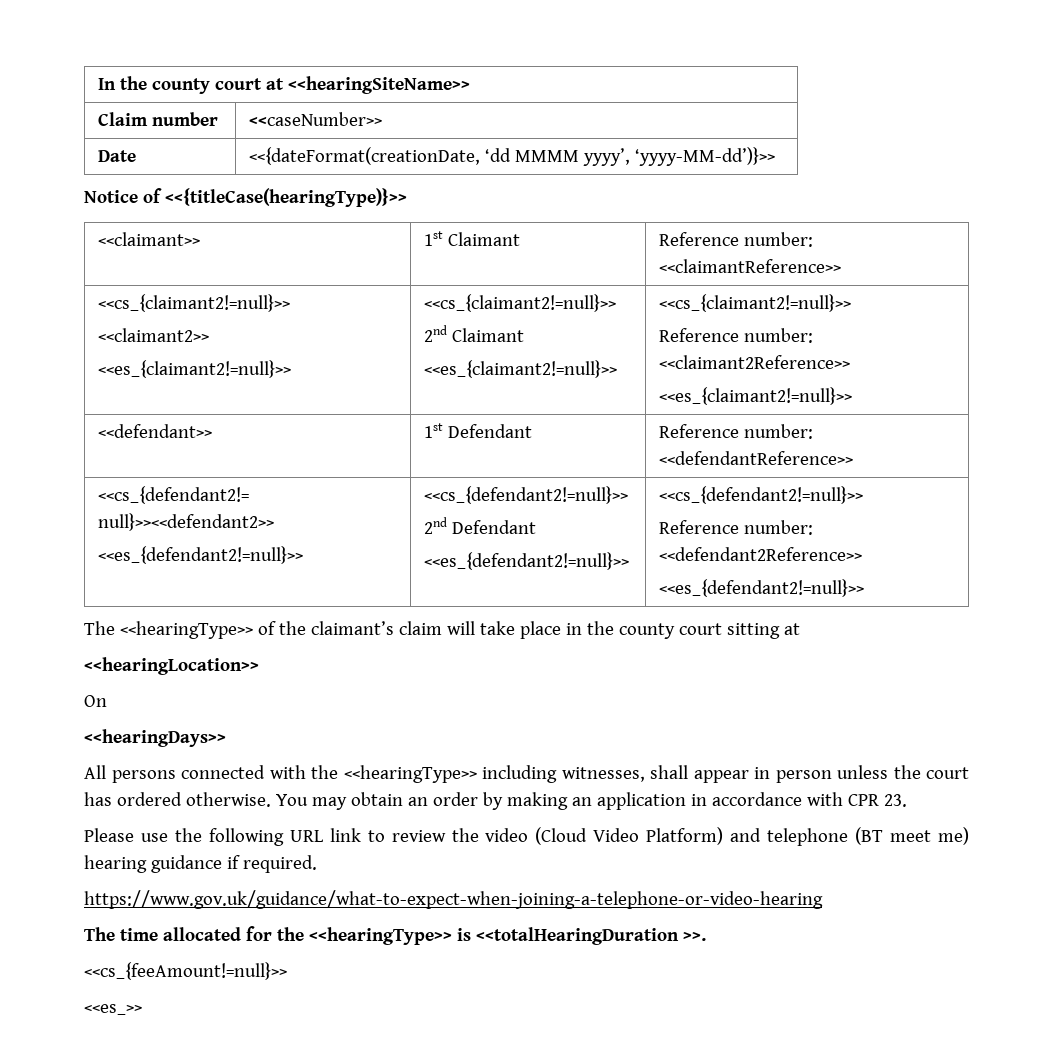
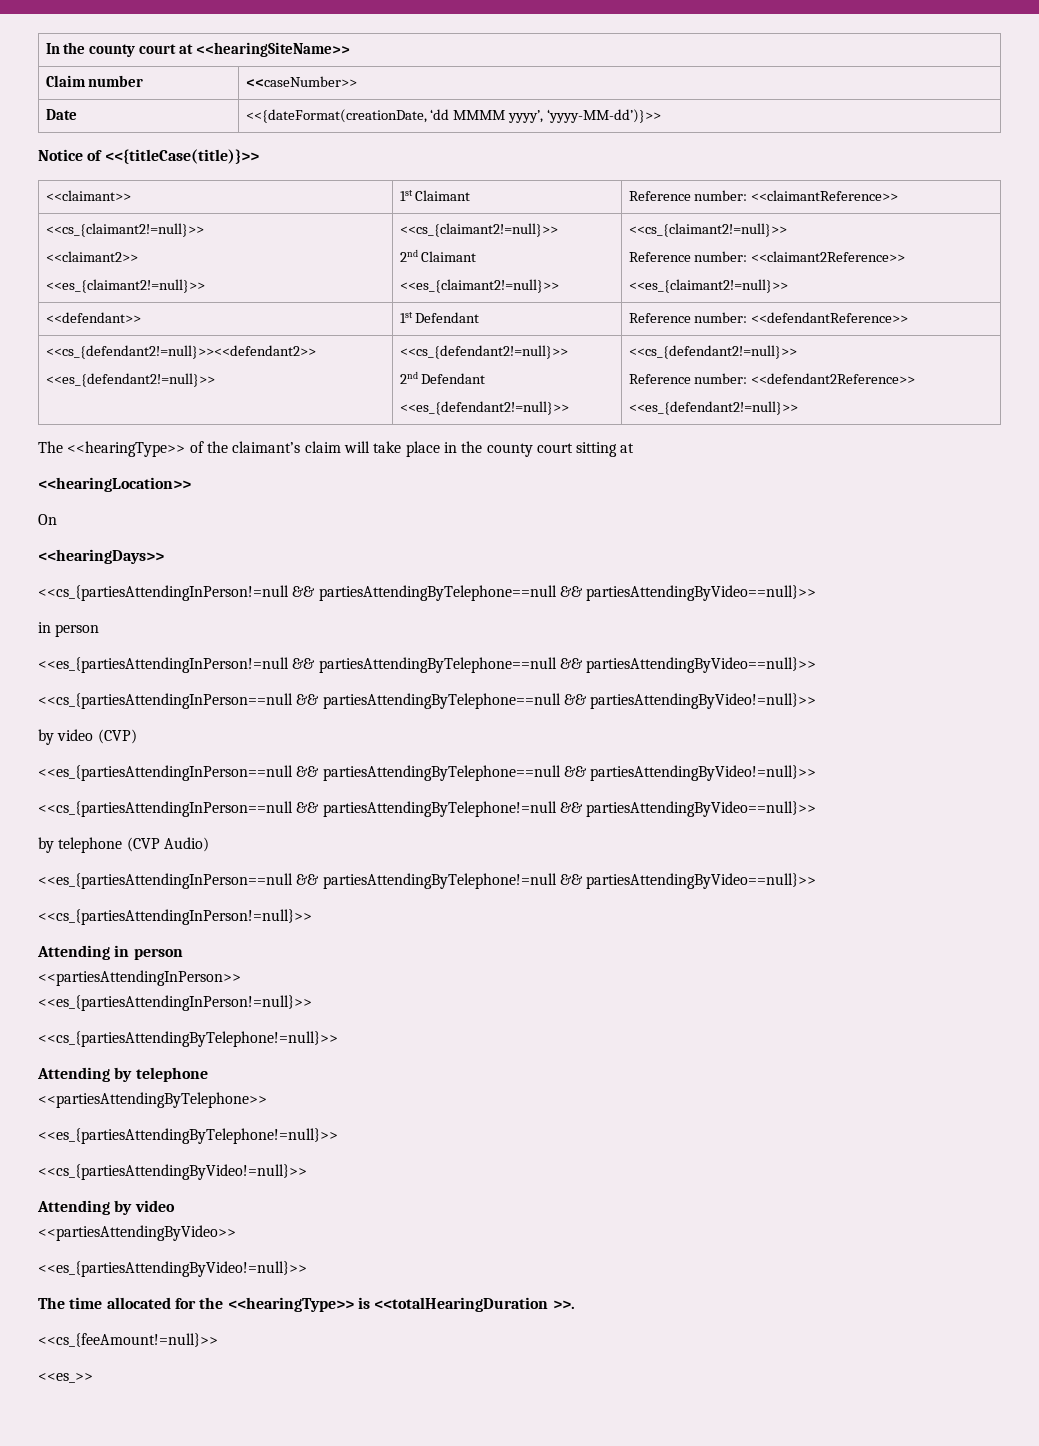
- Notice of <<{titleCase(hearingType)}>>
+ Notice of <<{titleCase(title)}>>
- All persons connected with the <<hearingType>> including witnesses, shall appear in person unless the court has ordered otherwise. You may obtain an order by making an application in accordance with CPR 23.
- Please use the following URL link to review the video (Cloud Video Platform) and telephone (BT meet me) hearing guidance if required.
- https://www.gov.uk/guidance/what-to-expect-when-joining-a-telephone-or-video-hearing
+ <<cs_{partiesAttendingInPerson!=null && partiesAttendingByTelephone==null && partiesAttendingByVideo==null}>>
+ in person
+ <<es_{partiesAttendingInPerson!=null && partiesAttendingByTelephone==null && partiesAttendingByVideo==null}>>
+ <<cs_{partiesAttendingInPerson==null && partiesAttendingByTelephone==null && partiesAttendingByVideo!=null}>>
+ by video (CVP)
+ <<es_{partiesAttendingInPerson==null && partiesAttendingByTelephone==null && partiesAttendingByVideo!=null}>>
+ <<cs_{partiesAttendingInPerson==null && partiesAttendingByTelephone!=null && partiesAttendingByVideo==null}>>
+ by telephone (CVP Audio)
+ <<es_{partiesAttendingInPerson==null && partiesAttendingByTelephone!=null && partiesAttendingByVideo==null}>>
+ <<cs_{partiesAttendingInPerson!=null}>>
+ Attending in person
+ <<partiesAttendingInPerson>>
+ <<es_{partiesAttendingInPerson!=null}>>
+ <<cs_{partiesAttendingByTelephone!=null}>>
+ Attending by telephone
+ <<partiesAttendingByTelephone>>
+ <<es_{partiesAttendingByTelephone!=null}>>
+ <<cs_{partiesAttendingByVideo!=null}>>
+ Attending by video
+ <<partiesAttendingByVideo>>
+ <<es_{partiesAttendingByVideo!=null}>>

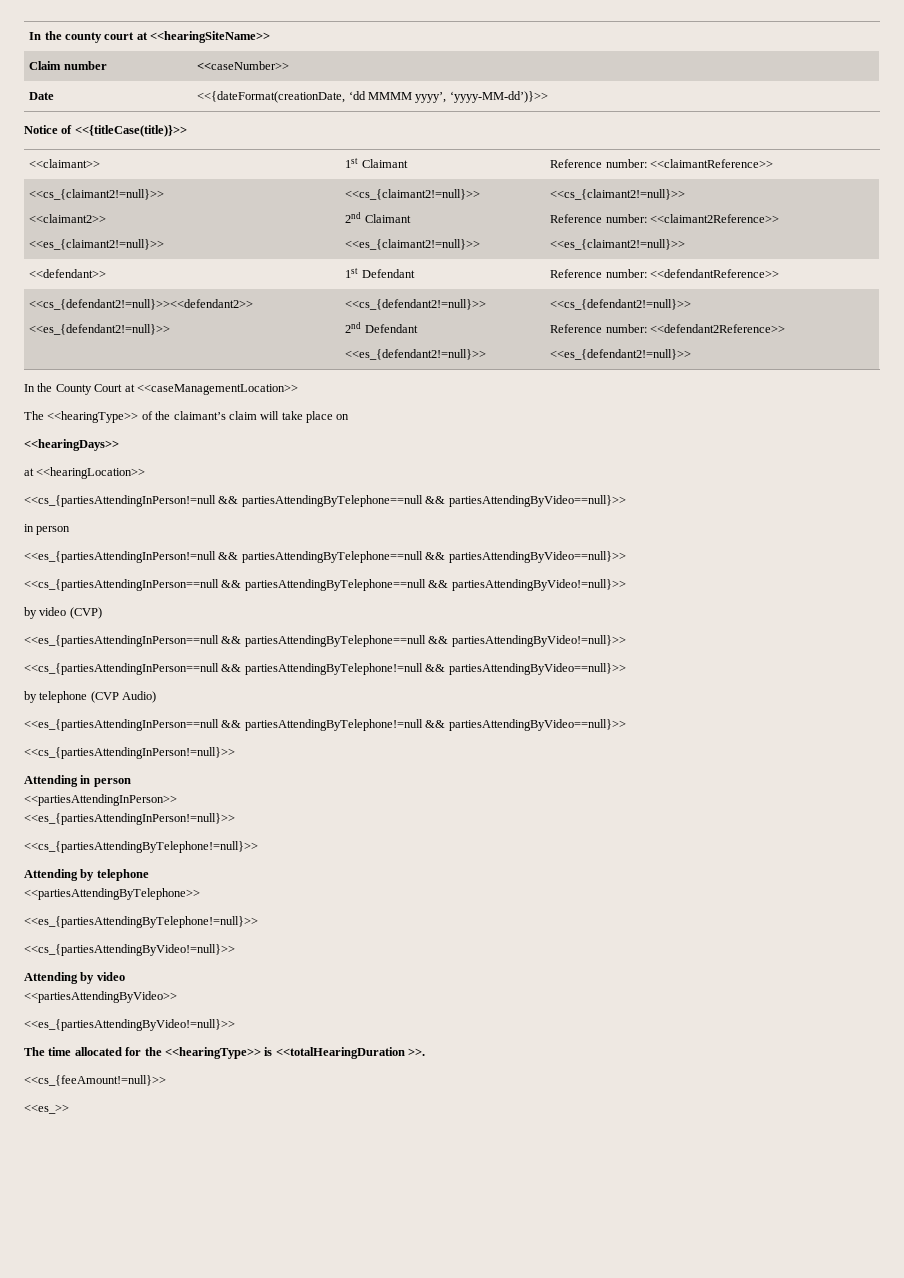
+ In the County Court at <<caseManagementLocation>>
- The <<hearingType>> of the claimant’s claim will take place in the county court sitting at
- <<hearingLocation>>
- On
+ The <<hearingType>> of the claimant’s claim will take place on
+ at <<hearingLocation>>

